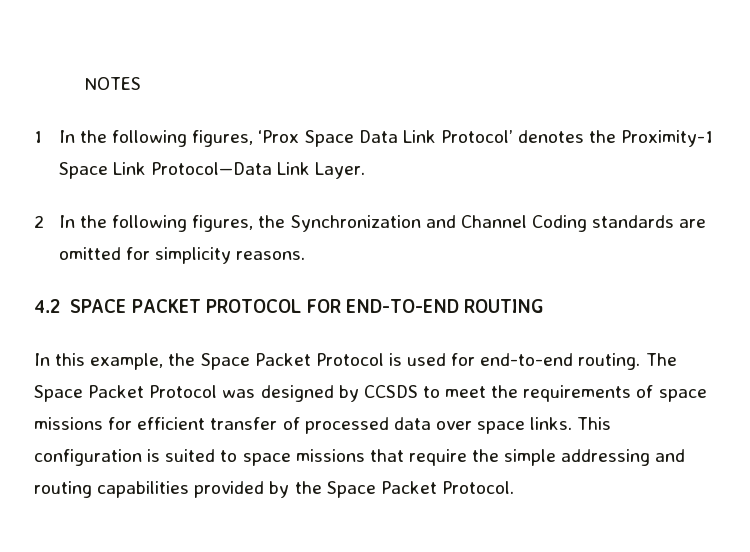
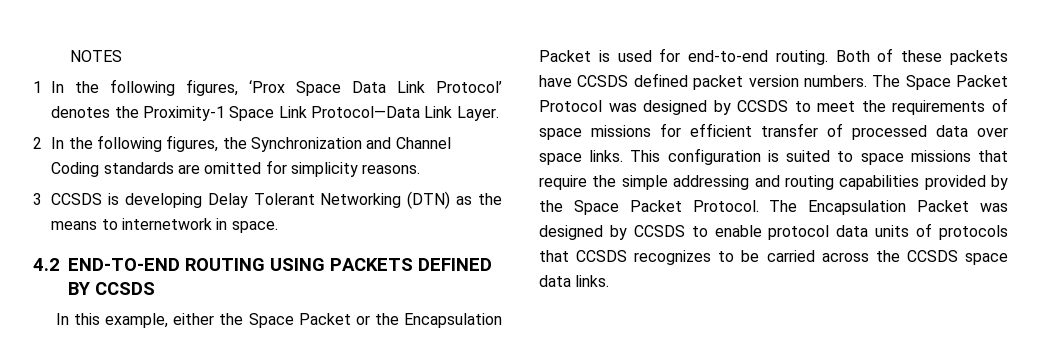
- 4.2 SPACE PACKET PROTOCOL FOR END-TO-END ROUTING
+ 3 CCSDS is developing Delay Tolerant Networking (DTN) as the means to internetwork in space.
+ 4.2 END-TO-END ROUTING USING PACKETS DEFINED BY CCSDS
- In this example, the Space Packet Protocol is used for end-to-end routing.
+ In this example, either the Space Packet or the Encapsulation Packet is used for end-to-end routing.
+ Both of these packets have CCSDS defined packet version numbers.
+ The Encapsulation Packet was designed by CCSDS to enable protocol data units of protocols that CCSDS recognizes to be carried across the CCSDS space data links.

